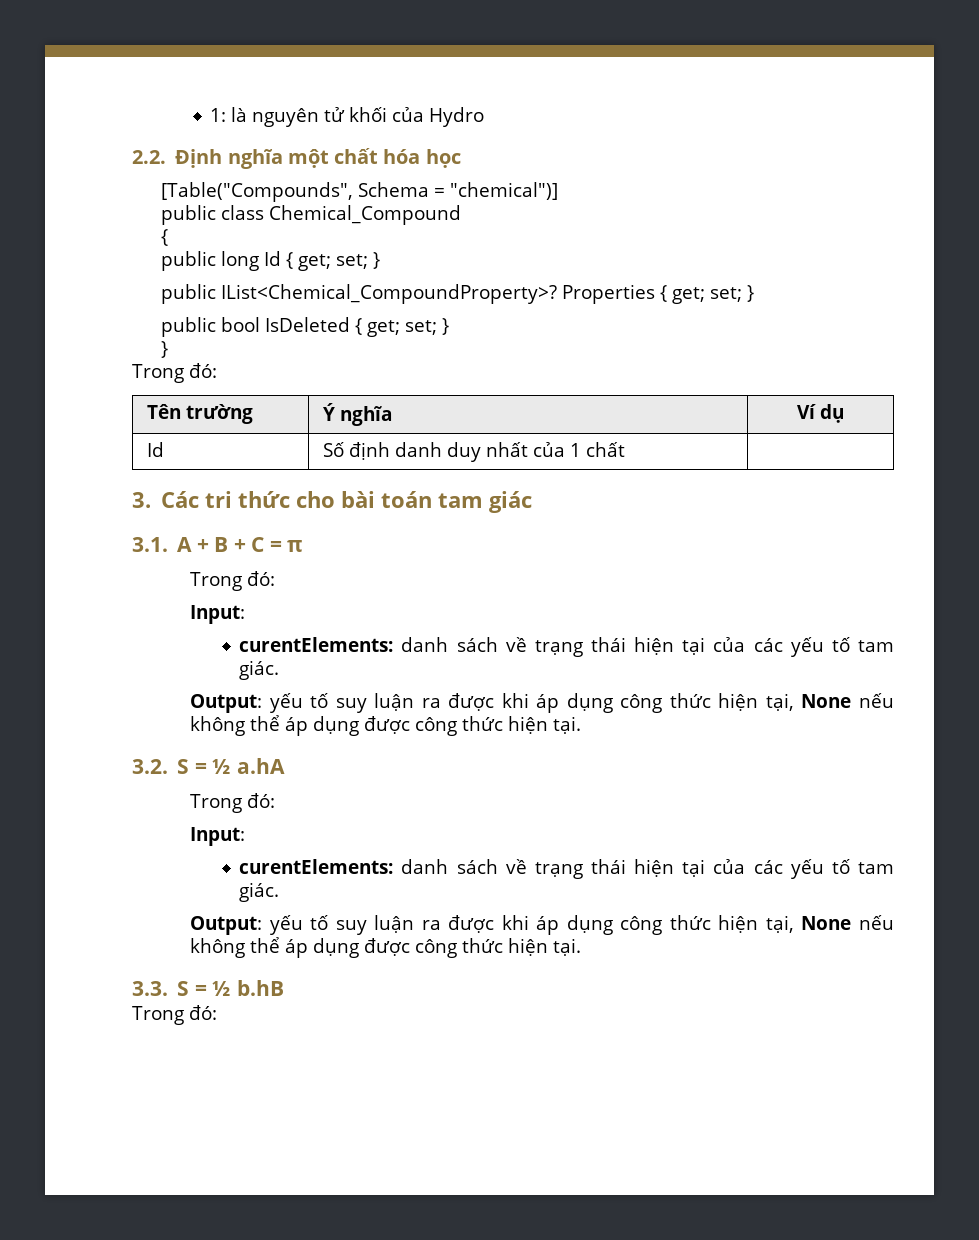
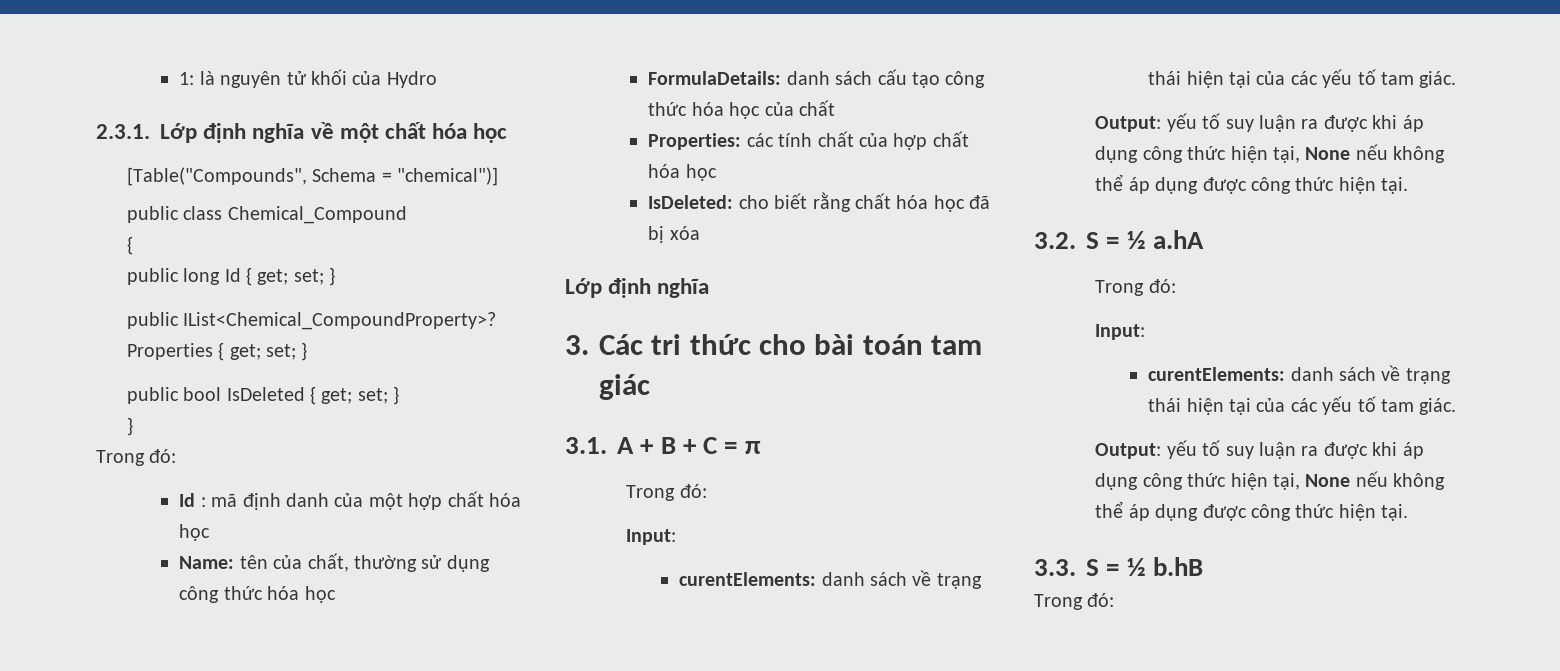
- 2.2. Định nghĩa một chất hóa học
+ 2.3.1. Lớp định nghĩa về một chất hóa học
- Tên trường | Ý nghĩa | Ví dụ
- Id | Số định danh duy nhất của 1 chất |
+ Id : mã định danh của một hợp chất hóa học
+ Name: tên của chất, thường sử dụng công thức hóa học
+ FormulaDetails: danh sách cấu tạo công thức hóa học của chất
+ Properties: các tính chất của hợp chất hóa học
+ IsDeleted: cho biết rằng chất hóa học đã bị xóa
+ Lớp định nghĩa

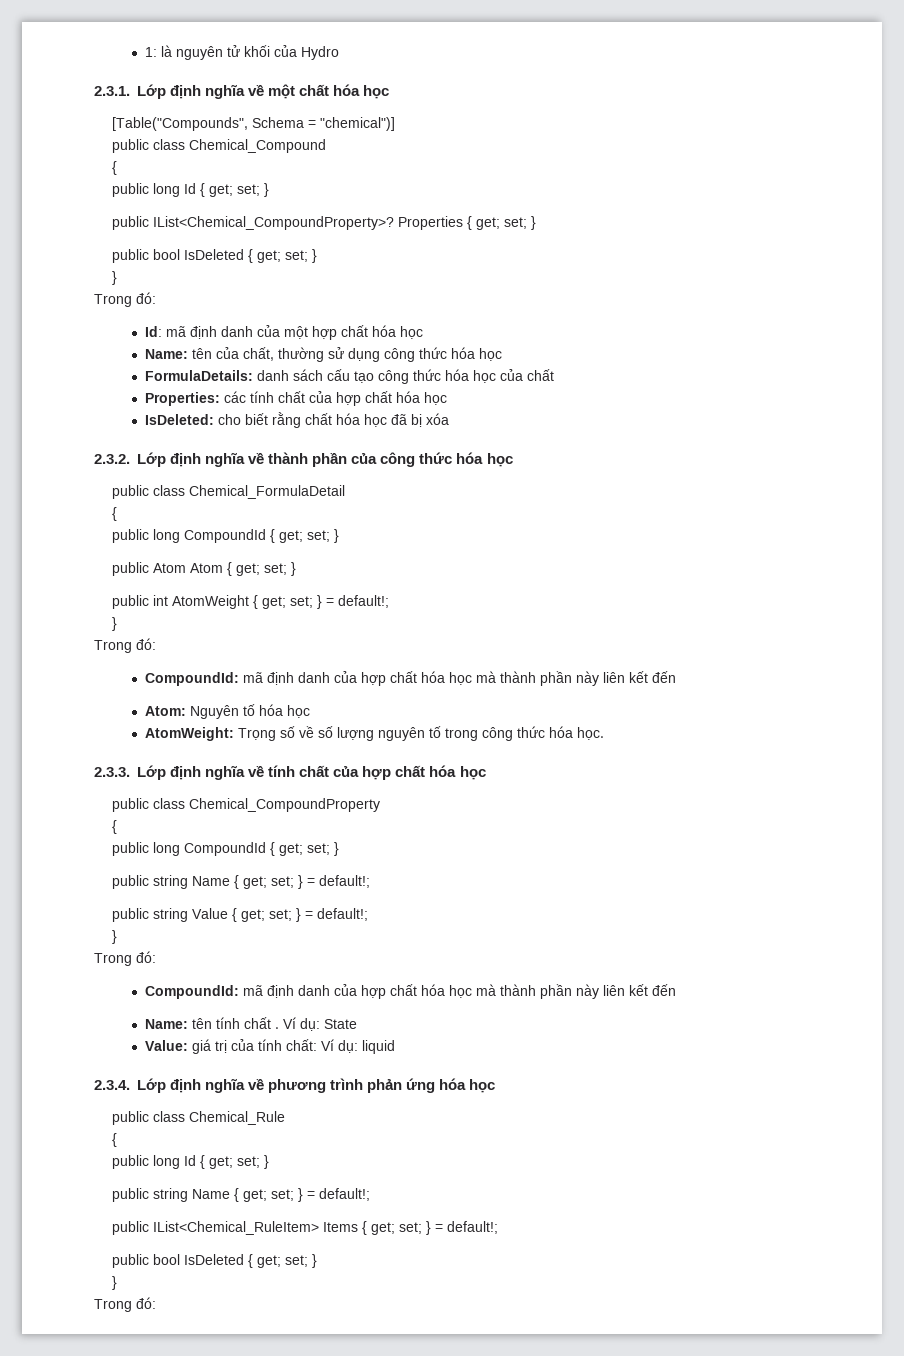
- Id : mã định danh của một hợp chất hóa học
+ Id: mã định danh của một hợp chất hóa học
  IsDeleted: cho biết rằng chất hóa học đã bị xóa
- Lớp định nghĩa
- 3. Các tri thức cho bài toán tam giác
- 3.1. A + B + C = π
+ 2.3.2. Lớp định nghĩa về thành phần của công thức hóa học
+ public class Chemical_FormulaDetail
+ {
+ public long CompoundId { get; set; }
+ public Atom Atom { get; set; }
+ public int AtomWeight { get; set; } = default!;
+ }
  Trong đó:
- Input:
- curentElements: danh sách về trạng thái hiện tại của các yếu tố tam giác.
- Output: yếu tố suy luận ra được khi áp dụng công thức hiện tại, None nếu không thể áp dụng được công thức hiện tại.
- 3.2. S = ½ a.hA
+ CompoundId: mã định danh của hợp chất hóa học mà thành phần này liên kết đến
+ Atom: Nguyên tố hóa học
+ AtomWeight: Trọng số về số lượng nguyên tố trong công thức hóa học.
+ 2.3.3. Lớp định nghĩa về tính chất của hợp chất hóa học
+ public class Chemical_CompoundProperty
+ {
+ public long CompoundId { get; set; }
+ public string Name { get; set; } = default!;
+ public string Value { get; set; } = default!;
+ }
  Trong đó:
- Input:
- curentElements: danh sách về trạng thái hiện tại của các yếu tố tam giác.
- Output: yếu tố suy luận ra được khi áp dụng công thức hiện tại, None nếu không thể áp dụng được công thức hiện tại.
- 3.3. S = ½ b.hB
+ CompoundId: mã định danh của hợp chất hóa học mà thành phần này liên kết đến
+ Name: tên tính chất . Ví dụ: State
+ Value: giá trị của tính chất: Ví dụ: liquid
+ 2.3.4. Lớp định nghĩa về phương trình phản ứng hóa học
+ public class Chemical_Rule
+ {
+ public long Id { get; set; }
+ public string Name { get; set; } = default!;
+ public IList<Chemical_RuleItem> Items { get; set; } = default!;
+ public bool IsDeleted { get; set; }
+ }

